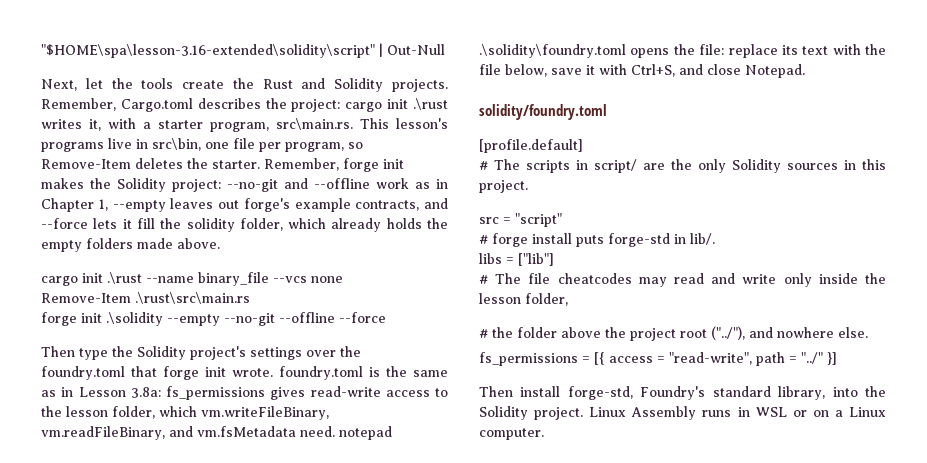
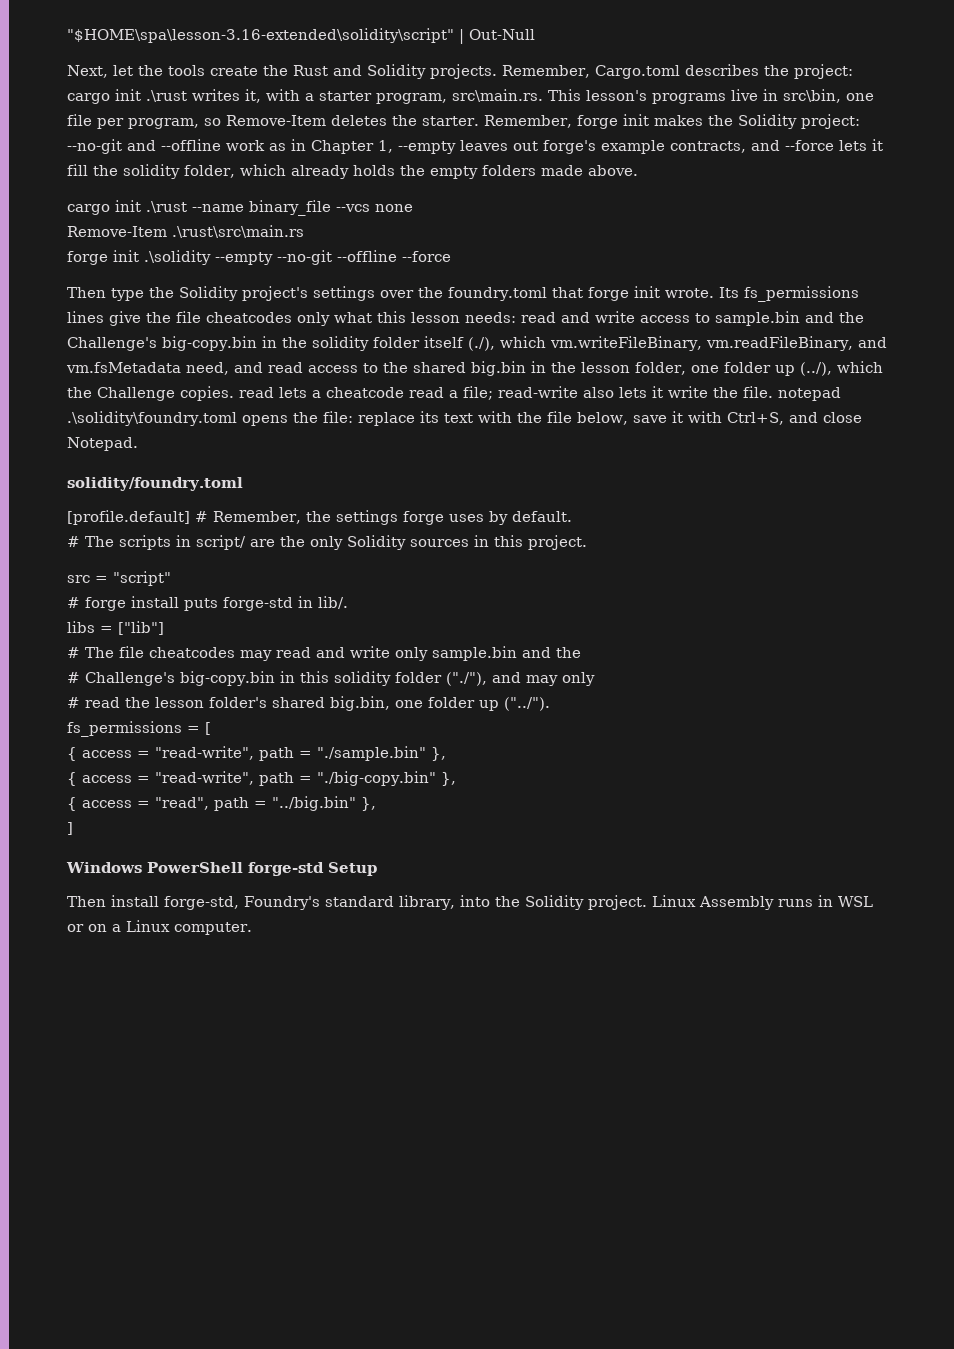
- Then type the Solidity project's settings over the foundry.toml that forge init wrote. foundry.toml is the same as in Lesson 3.8a: fs_permissions gives read-write access to the lesson folder, which vm.writeFileBinary, vm.readFileBinary, and vm.fsMetadata need. notepad .\solidity\foundry.toml opens the file: replace its text with the file below, save it with Ctrl+S, and close Notepad.
+ Then type the Solidity project's settings over the foundry.toml that forge init wrote. Its fs_permissions lines give the file cheatcodes only what this lesson needs: read and write access to sample.bin and the Challenge's big-copy.bin in the solidity folder itself (./), which vm.writeFileBinary, vm.readFileBinary, and vm.fsMetadata need, and read access to the shared big.bin in the lesson folder, one folder up (../), which the Challenge copies. read lets a cheatcode read a file; read-write also lets it write the file. notepad .\solidity\foundry.toml opens the file: replace its text with the file below, save it with Ctrl+S, and close Notepad.
- [profile.default]
+ [profile.default] # Remember, the settings forge uses by default.
- # The file cheatcodes may read and write only inside the lesson folder,
- # the folder above the project root ("../"), and nowhere else.
+ # The file cheatcodes may read and write only sample.bin and the
+ # Challenge's big-copy.bin in this solidity folder ("./"), and may only
+ # read the lesson folder's shared big.bin, one folder up ("../").
- fs_permissions = [{ access = "read-write", path = "../" }]
+ fs_permissions = [
+ { access = "read-write", path = "./sample.bin" },
+ { access = "read-write", path = "./big-copy.bin" },
+ { access = "read", path = "../big.bin" },
+ ]
+ Windows PowerShell forge-std Setup

